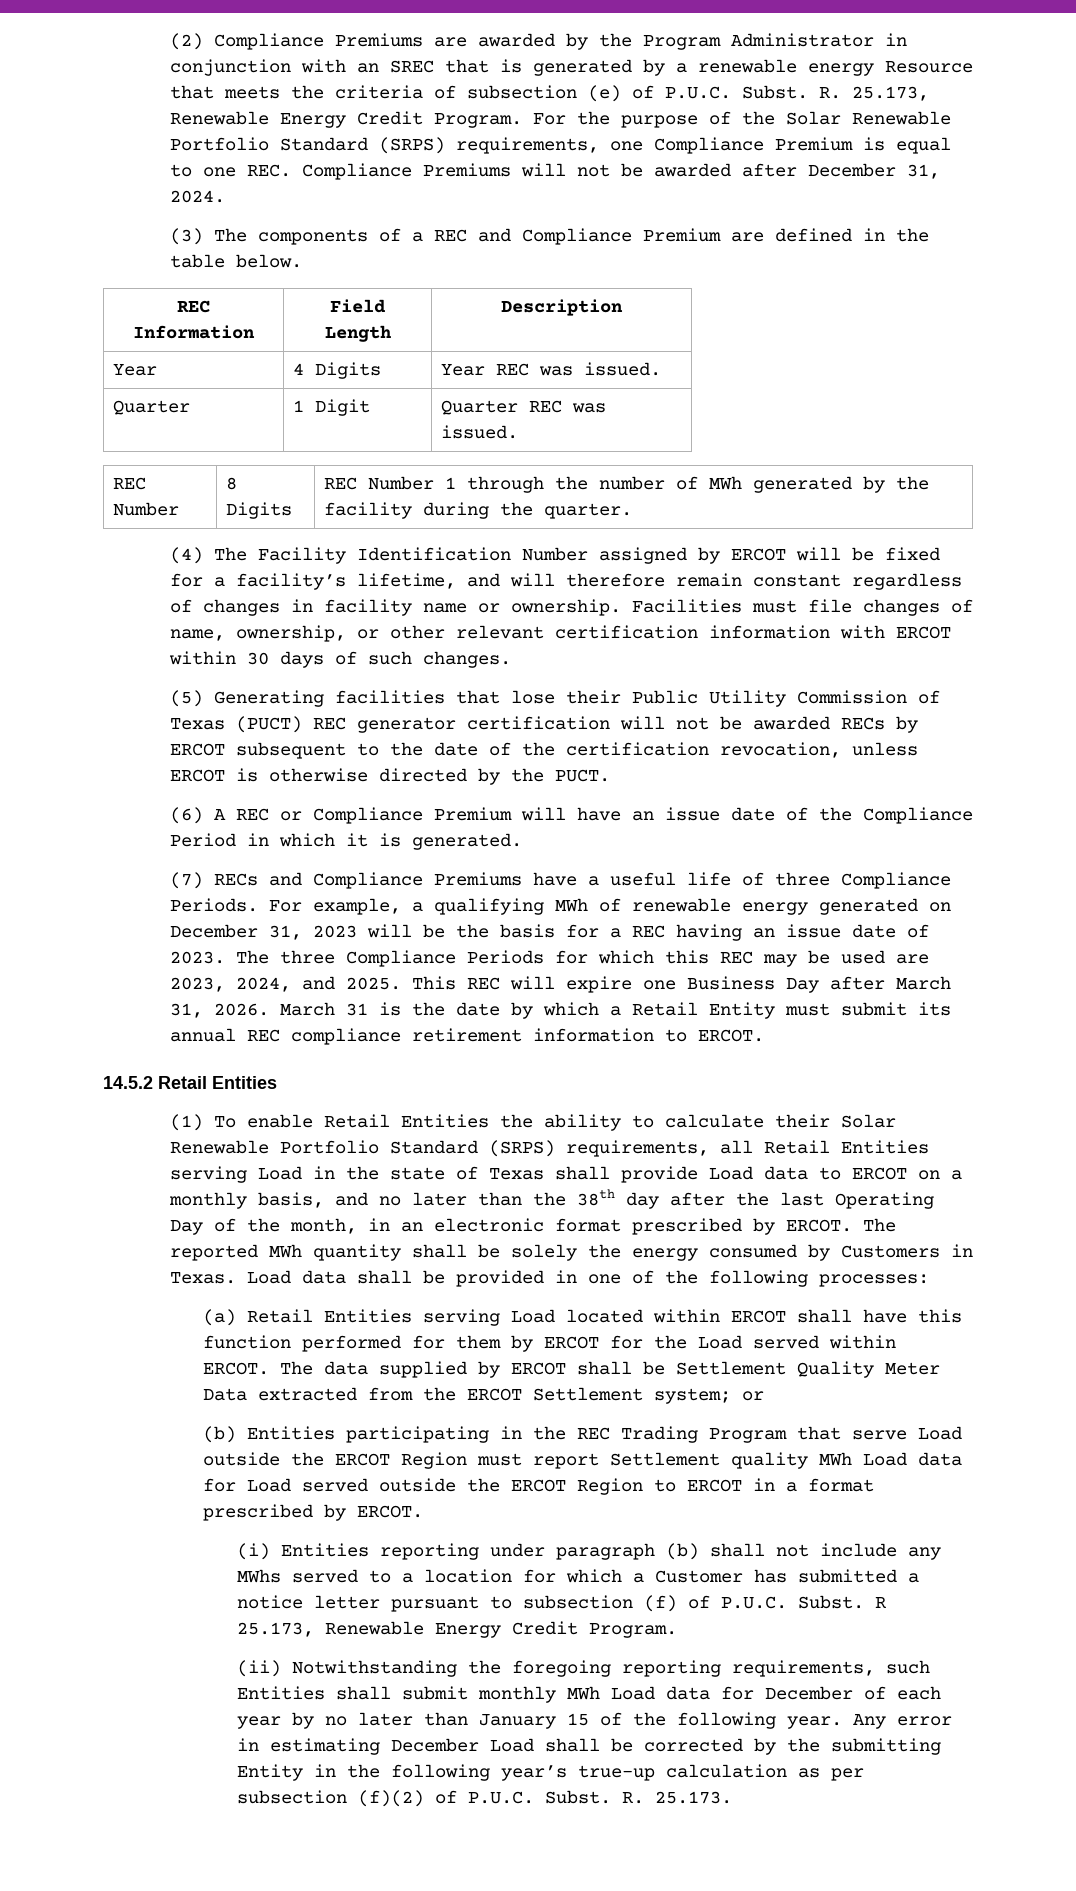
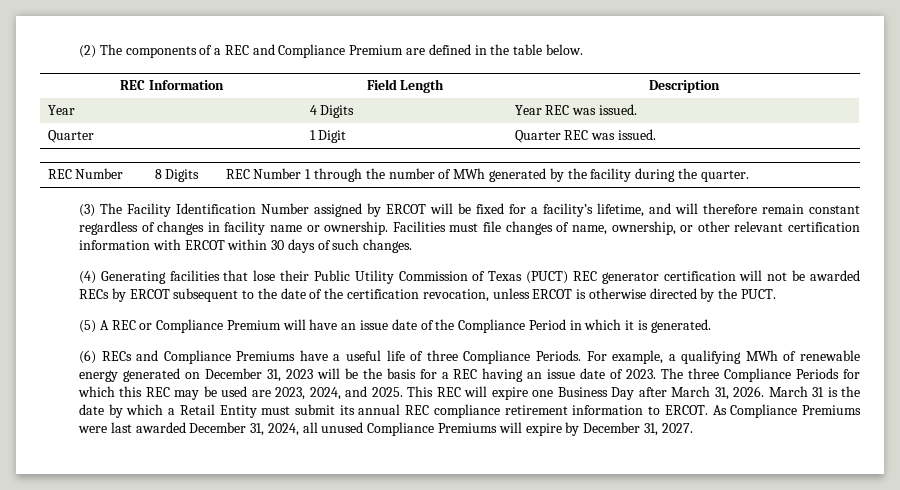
- (2) Compliance Premiums are awarded by the Program Administrator in conjunction with an SREC that is generated by a renewable energy Resource that meets the criteria of subsection (e) of P.U.C. Subst. R. 25.173, Renewable Energy Credit Program. For the purpose of the Solar Renewable Portfolio Standard (SRPS) requirements, one Compliance Premium is equal to one REC. Compliance Premiums will not be awarded after December 31, 2024.
- (3) The components of a REC and Compliance Premium are defined in the table below.
+ (2) The components of a REC and Compliance Premium are defined in the table below.
- (4) The Facility Identification Number assigned by ERCOT will be fixed for a facility’s lifetime, and will therefore remain constant regardless of changes in facility name or ownership.
+ (3) The Facility Identification Number assigned by ERCOT will be fixed for a facility’s lifetime, and will therefore remain constant regardless of changes in facility name or ownership.
- (5) Generating facilities that lose their Public Utility Commission of Texas (PUCT) REC generator certification will not be awarded RECs by ERCOT subsequent to the date of the certification revocation, unless ERCOT is otherwise directed by the PUCT.
+ (4) Generating facilities that lose their Public Utility Commission of Texas (PUCT) REC generator certification will not be awarded RECs by ERCOT subsequent to the date of the certification revocation, unless ERCOT is otherwise directed by the PUCT.
- (6) A REC or Compliance Premium will have an issue date of the Compliance Period in which it is generated.
+ (5) A REC or Compliance Premium will have an issue date of the Compliance Period in which it is generated.
- (7) RECs and Compliance Premiums have a useful life of three Compliance Periods.
+ (6) RECs and Compliance Premiums have a useful life of three Compliance Periods.
- March 31 is the date by which a Retail Entity must submit its annual REC compliance retirement information to ERCOT.
- 14.5.2 Retail Entities
- (1) To enable Retail Entities the ability to calculate their Solar Renewable Portfolio Standard (SRPS) requirements, all Retail Entities serving Load in the state of Texas shall provide Load data to ERCOT on a monthly basis, and no later than the 38th day after the last Operating Day of the month, in an electronic format prescribed by ERCOT. The reported MWh quantity shall be solely the energy consumed by Customers in Texas. Load data shall be provided in one of the following processes:
- (a) Retail Entities serving Load located within ERCOT shall have this function performed for them by ERCOT for the Load served within ERCOT. The data supplied by ERCOT shall be Settlement Quality Meter Data extracted from the ERCOT Settlement system; or
- (b) Entities participating in the REC Trading Program that serve Load outside the ERCOT Region must report Settlement quality MWh Load data for Load served outside the ERCOT Region to ERCOT in a format prescribed by ERCOT.
- (i) Entities reporting under paragraph (b) shall not include any MWhs served to a location for which a Customer has submitted a notice letter pursuant to subsection (f) of P.U.C. Subst. R 25.173, Renewable Energy Credit Program.
- (ii) Notwithstanding the foregoing reporting requirements, such Entities shall submit monthly MWh Load data for December of each year by no later than January 15 of the following year. Any error in estimating December Load shall be corrected by the submitting Entity in the following year’s true-up calculation as per subsection (f)(2) of P.U.C. Subst. R. 25.173.
+ March 31 is the date by which a Retail Entity must submit its annual REC compliance retirement information to ERCOT. As Compliance Premiums were last awarded December 31, 2024, all unused Compliance Premiums will expire by December 31, 2027.

